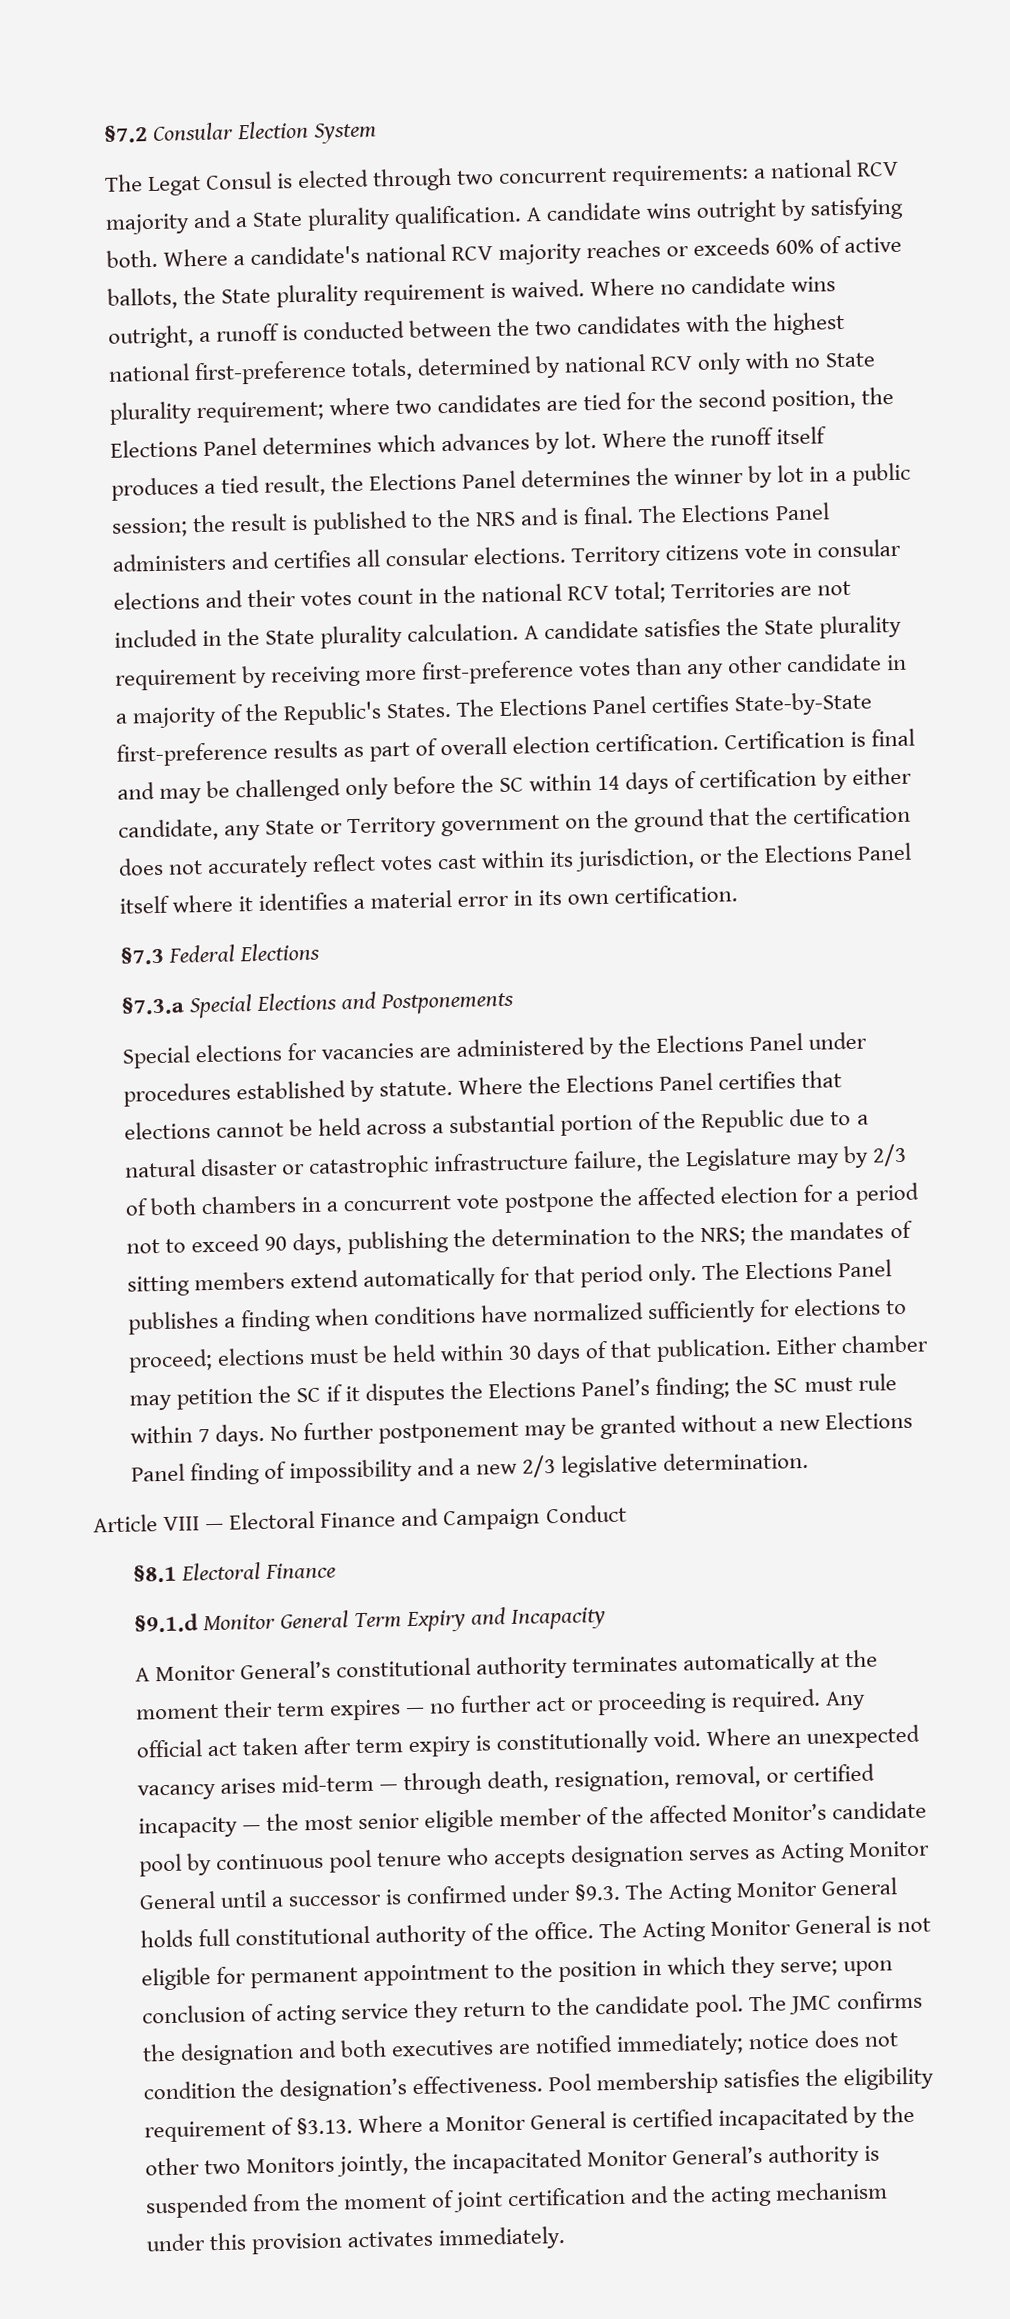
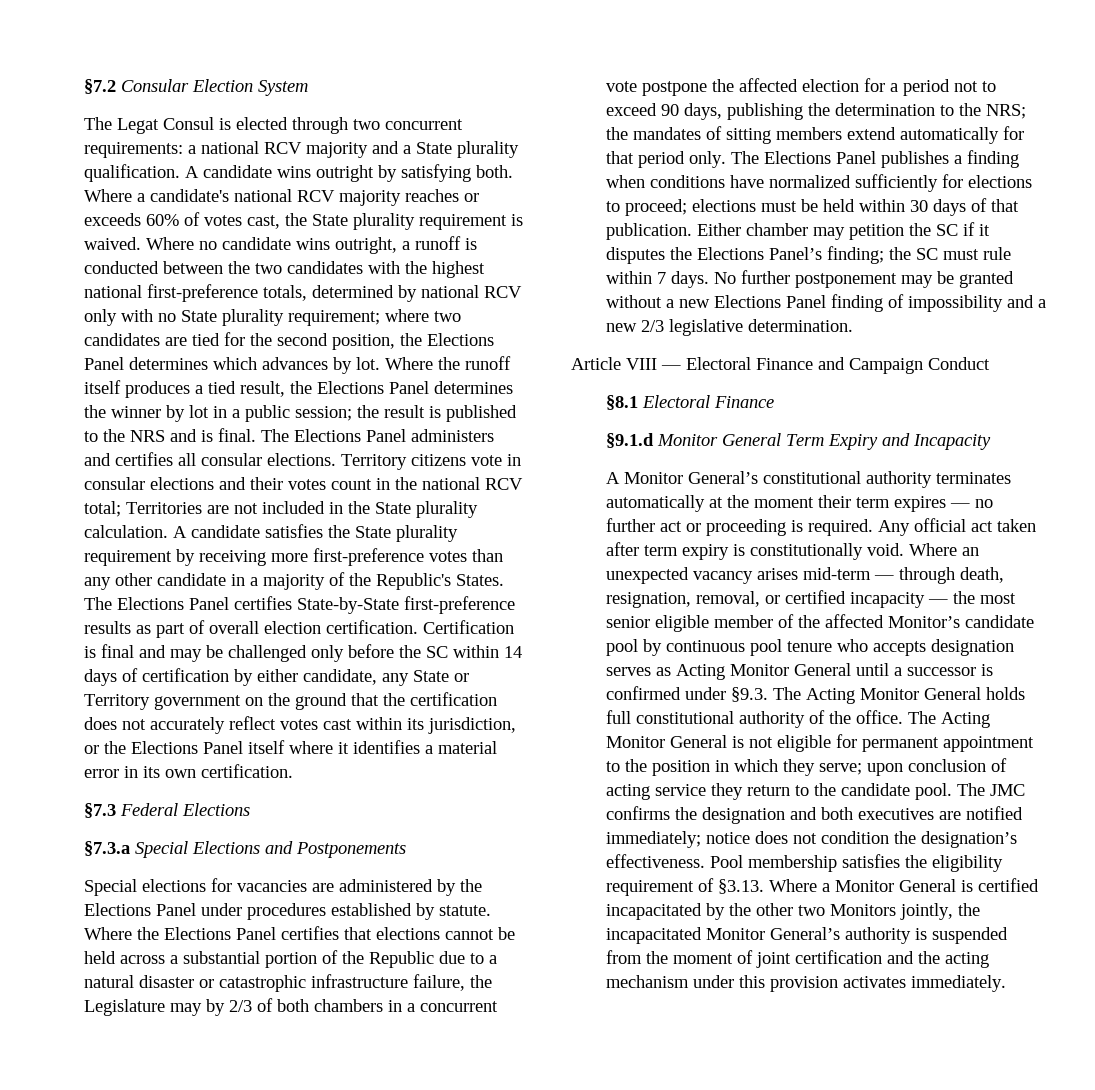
- Where a candidate's national RCV majority reaches or exceeds 60% of active ballots, the State plurality requirement is waived.
+ Where a candidate's national RCV majority reaches or exceeds 60% of votes cast, the State plurality requirement is waived.

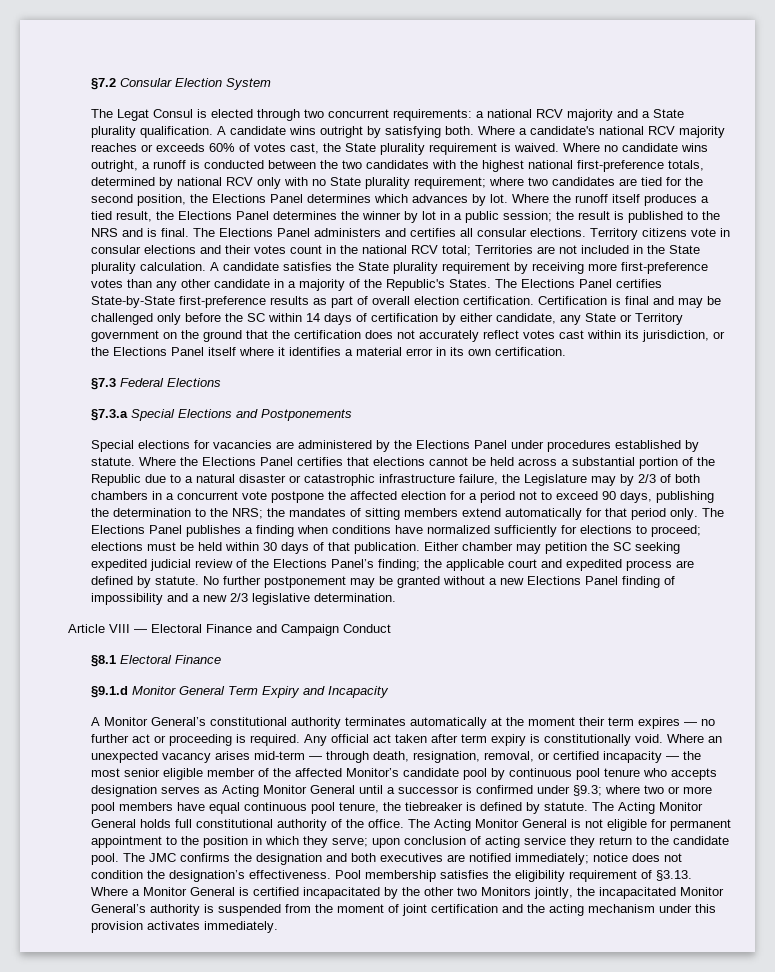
- Either chamber may petition the SC if it disputes the Elections Panel’s finding; the SC must rule within 7 days.
+ Either chamber may petition the SC seeking expedited judicial review of the Elections Panel’s finding; the applicable court and expedited process are defined by statute.
- Where an unexpected vacancy arises mid-term — through death, resignation, removal, or certified incapacity — the most senior eligible member of the affected Monitor’s candidate pool by continuous pool tenure who accepts designation serves as Acting Monitor General until a successor is confirmed under §9.3. The Acting Monitor General holds full constitutional authority of the office.
+ Where an unexpected vacancy arises mid-term — through death, resignation, removal, or certified incapacity — the most senior eligible member of the affected Monitor’s candidate pool by continuous pool tenure who accepts designation serves as Acting Monitor General until a successor is confirmed under §9.3; where two or more pool members have equal continuous pool tenure, the tiebreaker is defined by statute. The Acting Monitor General holds full constitutional authority of the office.

